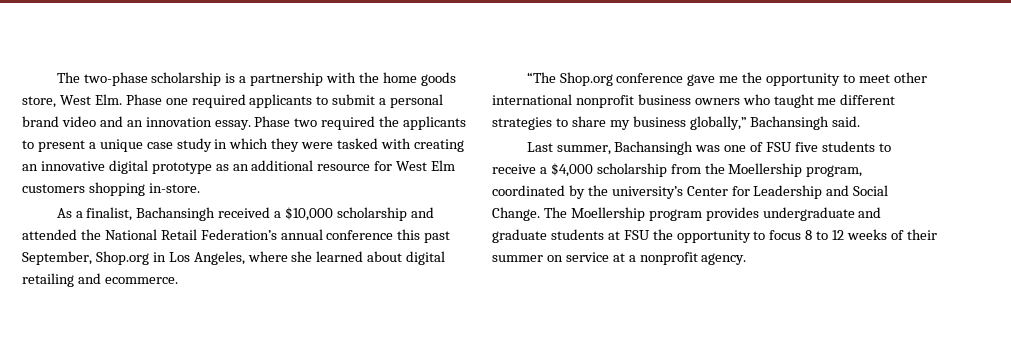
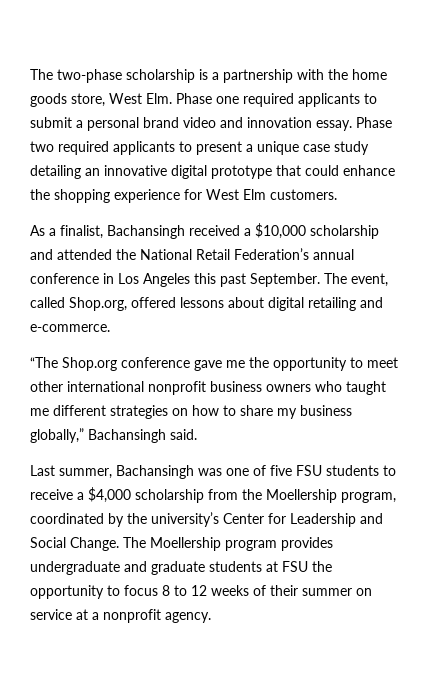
- The two-phase scholarship is a partnership with the home goods store, West Elm. Phase one required applicants to submit a personal brand video and an innovation essay.
+ The two-phase scholarship is a partnership with the home goods store, West Elm. Phase one required applicants to submit a personal brand video and innovation essay.
- Phase two required the applicants to present a unique case study in which they were tasked with creating an innovative digital prototype as an additional resource for West Elm customers shopping in-store.
+ Phase two required applicants to present a unique case study detailing an innovative digital prototype that could enhance the shopping experience for West Elm customers.
- As a finalist, Bachansingh received a $10,000 scholarship and attended the National Retail Federation’s annual conference this past September, Shop.org in Los Angeles, where she learned about digital retailing and ecommerce.
+ As a finalist, Bachansingh received a $10,000 scholarship and attended the National Retail Federation’s annual conference in Los Angeles this past September. The event, called Shop.org, offered lessons about digital retailing and e-commerce.
- “The Shop.org conference gave me the opportunity to meet other international nonprofit business owners who taught me different strategies to share my business globally,” Bachansingh said.
+ “The Shop.org conference gave me the opportunity to meet other international nonprofit business owners who taught me different strategies on how to share my business globally,” Bachansingh said.
- Last summer, Bachansingh was one of FSU five students to receive a $4,000 scholarship from the Moellership program, coordinated by the university’s Center for Leadership and Social Change.
+ Last summer, Bachansingh was one of five FSU students to receive a $4,000 scholarship from the Moellership program, coordinated by the university’s Center for Leadership and Social Change.

